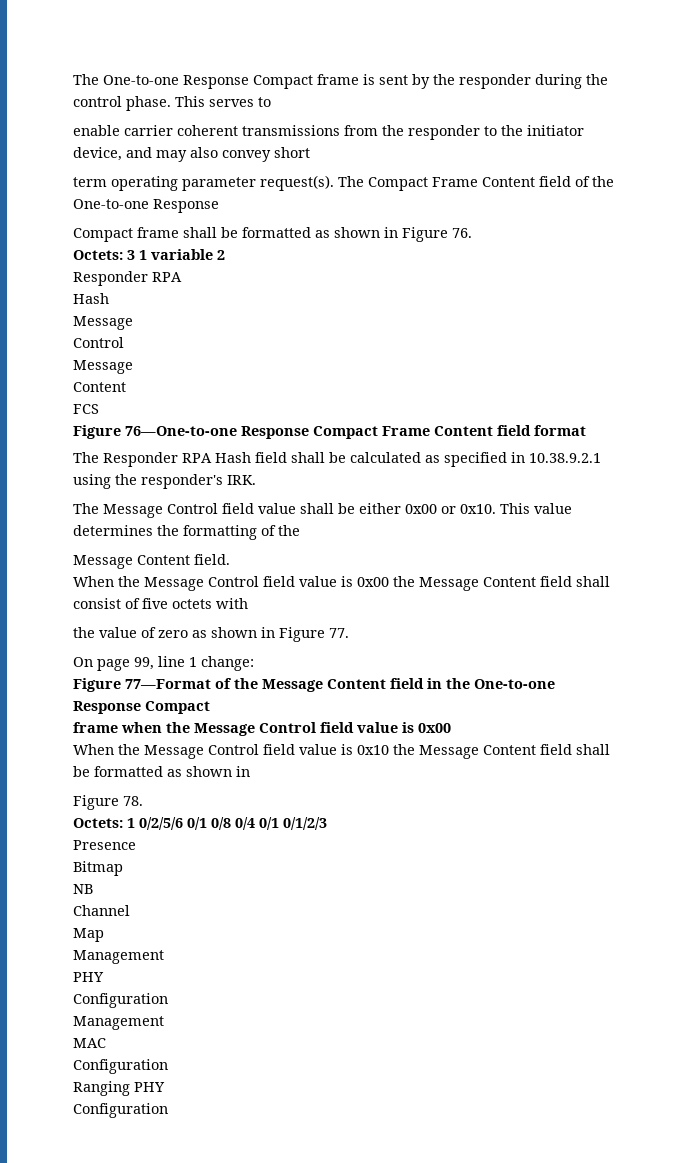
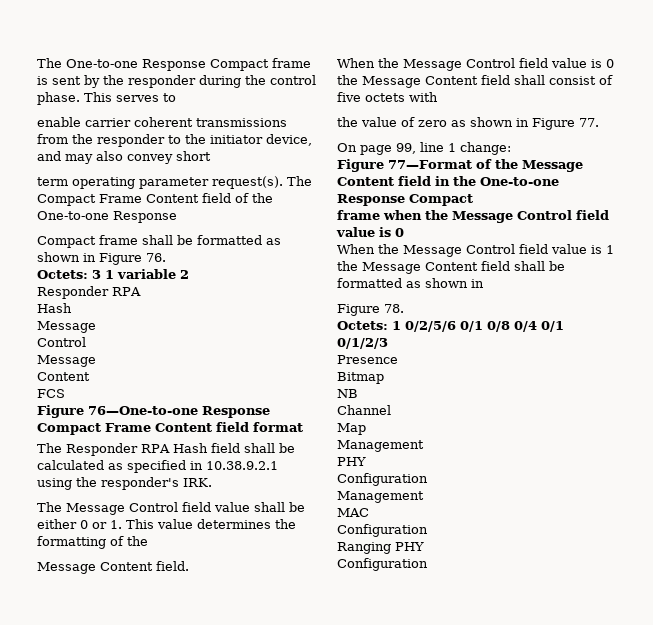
- The Message Control field value shall be either 0x00 or 0x10. This value determines the formatting of the
+ The Message Control field value shall be either 0 or 1. This value determines the formatting of the
- When the Message Control field value is 0x00 the Message Content field shall consist of five octets with
+ When the Message Control field value is 0 the Message Content field shall consist of five octets with
- frame when the Message Control field value is 0x00
- When the Message Control field value is 0x10 the Message Content field shall be formatted as shown in
+ frame when the Message Control field value is 0
+ When the Message Control field value is 1 the Message Content field shall be formatted as shown in

